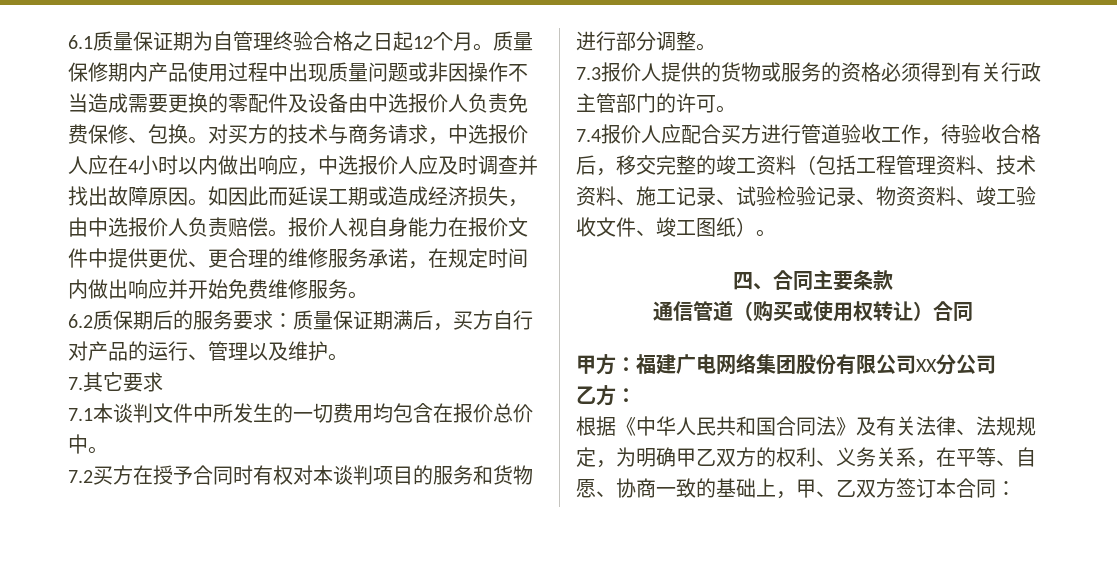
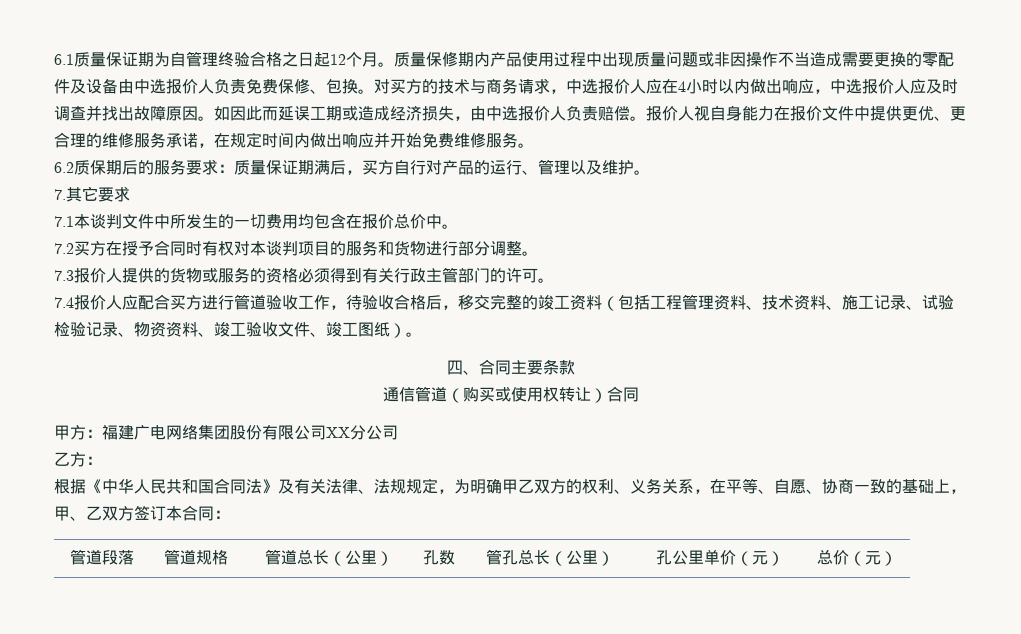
+ 管道段落 | 管道规格 | 管道总长（公里） | 孔数 | 管孔总长（公里） | 孔公里单价（元） | 总价（元）

